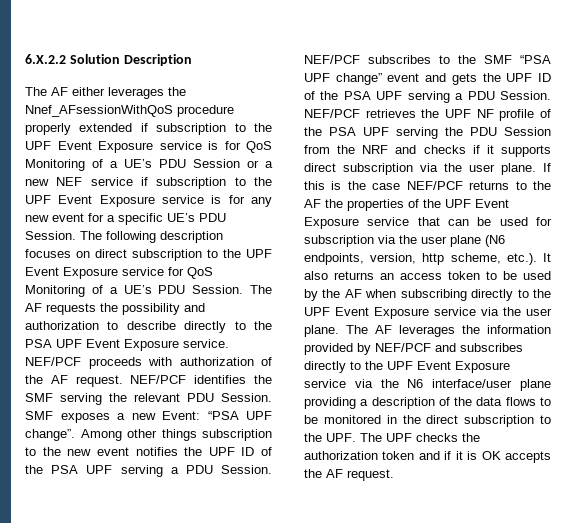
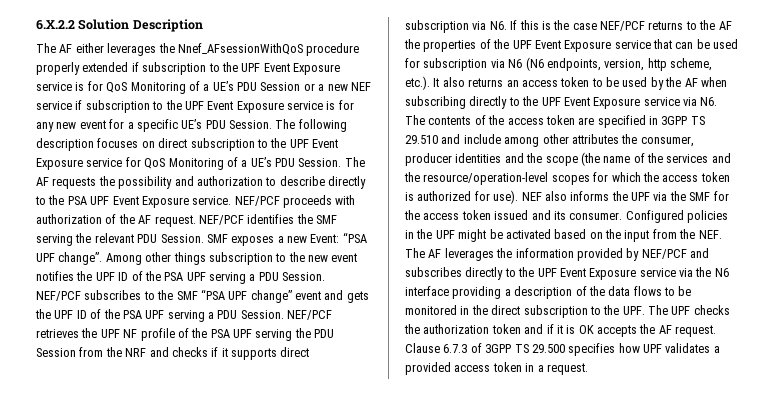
- NEF/PCF retrieves the UPF NF profile of the PSA UPF serving the PDU Session from the NRF and checks if it supports direct subscription via the user plane. If this is the case NEF/PCF returns to the AF the properties of the UPF Event Exposure service that can be used for subscription via the user plane (N6 endpoints, version, http scheme, etc.). It also returns an access token to be used by the AF when subscribing directly to the UPF Event Exposure service via the user plane. The AF leverages the information provided by NEF/PCF and subscribes directly to the UPF Event Exposure service via the N6 interface/user plane providing a description of the data flows to be monitored in the direct subscription to the UPF. The UPF checks the authorization token and if it is OK accepts the AF request.
+ NEF/PCF retrieves the UPF NF profile of the PSA UPF serving the PDU Session from the NRF and checks if it supports direct subscription via N6. If this is the case NEF/PCF returns to the AF the properties of the UPF Event Exposure service that can be used for subscription via N6 (N6 endpoints, version, http scheme, etc.). It also returns an access token to be used by the AF when subscribing directly to the UPF Event Exposure service via N6. The contents of the access token are specified in 3GPP TS 29.510 and include among other attributes the consumer, producer identities and the scope (the name of the services and the resource/operation-level scopes for which the access token is authorized for use). NEF also informs the UPF via the SMF for the access token issued and its consumer. Configured policies in the UPF might be activated based on the input from the NEF. The AF leverages the information provided by NEF/PCF and subscribes directly to the UPF Event Exposure service via the N6 interface providing a description of the data flows to be monitored in the direct subscription to the UPF. The UPF checks the authorization token and if it is OK accepts the AF request.
+ Clause 6.7.3 of 3GPP TS 29.500 specifies how UPF validates a provided access token in a request.

